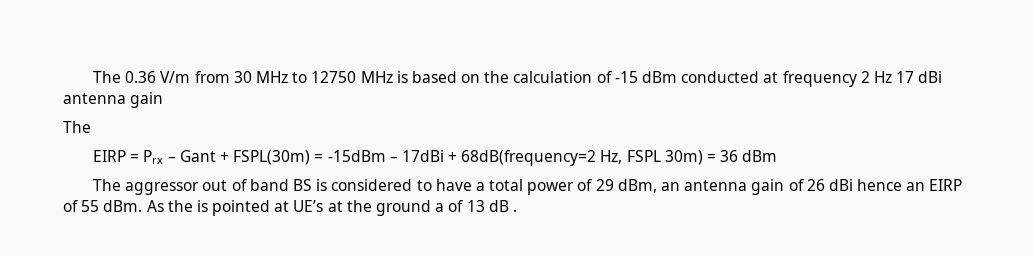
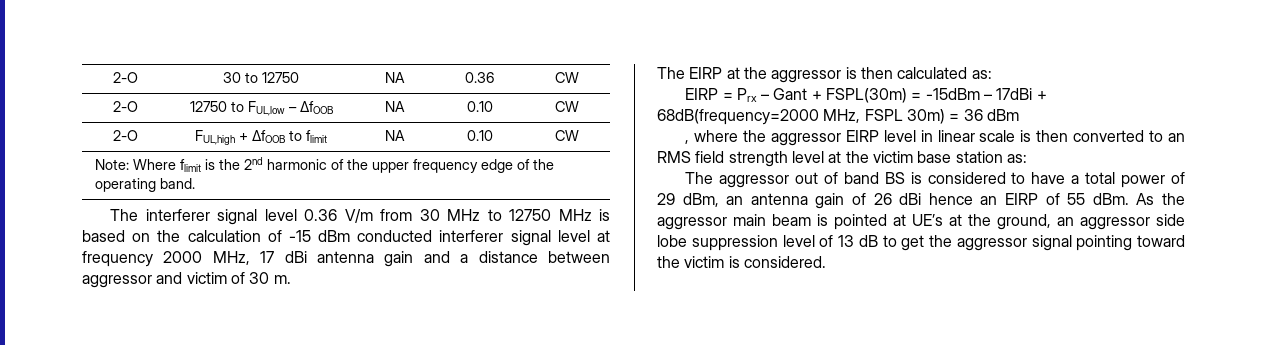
- The 0.36 V/m from 30 MHz to 12750 MHz is based on the calculation of -15 dBm conducted at frequency 2 Hz 17 dBi antenna gain
- The
+ 2-O | 30 to 12750 | NA | 0.36 | CW
+ 2-O | 12750 to FUL,low – ΔfOOB | NA | 0.10 | CW
+ 2-O | FUL,high + ΔfOOB to flimit | NA | 0.10 | CW
+ Note: Where flimit is the 2nd harmonic of the upper frequency edge of the operating band.
+ The interferer signal level 0.36 V/m from 30 MHz to 12750 MHz is based on the calculation of -15 dBm conducted interferer signal level at frequency 2000 MHz, 17 dBi antenna gain and a distance between aggressor and victim of 30 m.
+ The EIRP at the aggressor is then calculated as:
- EIRP = Prx – Gant + FSPL(30m) = -15dBm – 17dBi + 68dB(frequency=2 Hz, FSPL 30m) = 36 dBm
+ EIRP = Prx – Gant + FSPL(30m) = -15dBm – 17dBi + 68dB(frequency=2000 MHz, FSPL 30m) = 36 dBm
+ , where the aggressor EIRP level in linear scale is then converted to an RMS field strength level at the victim base station as:
- As the is pointed at UE’s at the ground a of 13 dB .
+ As the aggressor main beam is pointed at UE’s at the ground, an aggressor side lobe suppression level of 13 dB to get the aggressor signal pointing toward the victim is considered.

